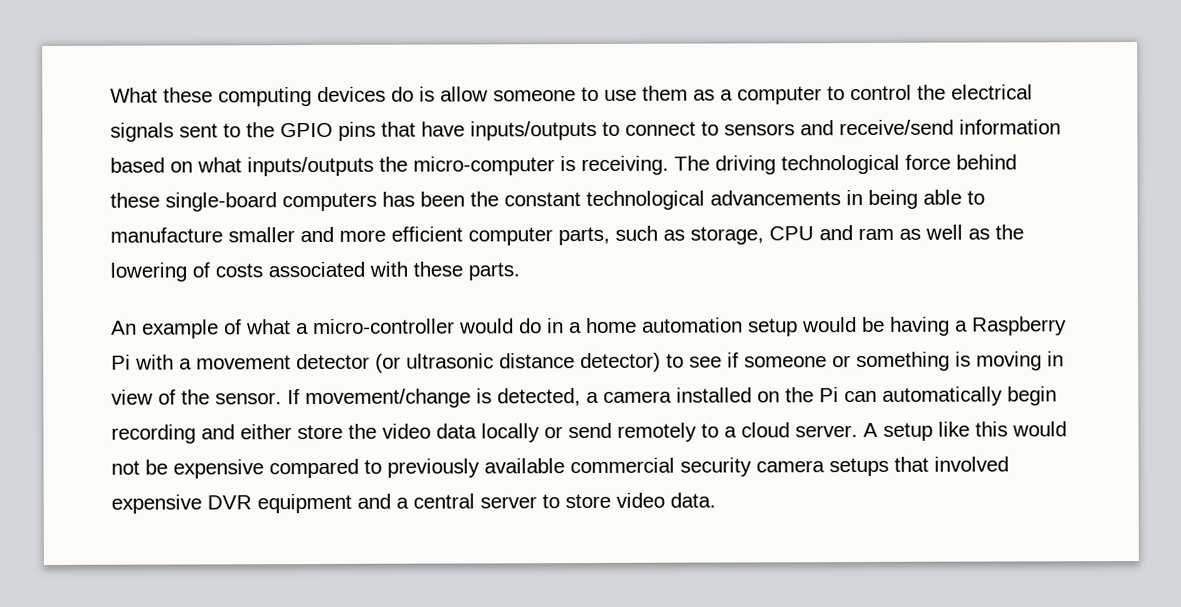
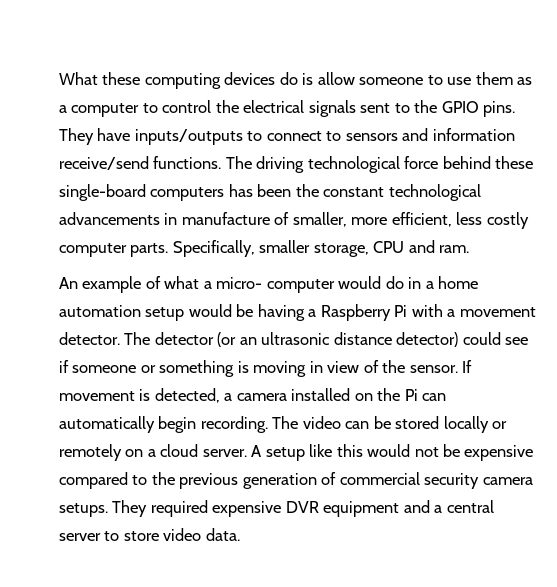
- What these computing devices do is allow someone to use them as a computer to control the electrical signals sent to the GPIO pins that have inputs/outputs to connect to sensors and receive/send information based on what inputs/outputs the micro-computer is receiving.
+ What these computing devices do is allow someone to use them as a computer to control the electrical signals sent to the GPIO pins. They have inputs/outputs to connect to sensors and information receive/send functions.
- The driving technological force behind these single-board computers has been the constant technological advancements in being able to manufacture smaller and more efficient computer parts, such as storage, CPU and ram as well as the lowering of costs associated with these parts.
+ The driving technological force behind these single-board computers has been the constant technological advancements in manufacture of smaller, more efficient, less costly computer parts. Specifically, smaller storage, CPU and ram.
- An example of what a micro-controller would do in a home automation setup would be having a Raspberry Pi with a movement detector (or ultrasonic distance detector) to see if someone or something is moving in view of the sensor.
+ An example of what a micro- computer would do in a home automation setup would be having a Raspberry Pi with a movement detector. The detector (or an ultrasonic distance detector) could see if someone or something is moving in view of the sensor.
- If movement/change is detected, a camera installed on the Pi can automatically begin recording and either store the video data locally or send remotely to a cloud server.
+ If movement is detected, a camera installed on the Pi can automatically begin recording. The video can be stored locally or remotely on a cloud server.
- A setup like this would not be expensive compared to previously available commercial security camera setups that involved expensive DVR equipment and a central server to store video data.
+ A setup like this would not be expensive compared to the previous generation of commercial security camera setups. They required expensive DVR equipment and a central server to store video data.

